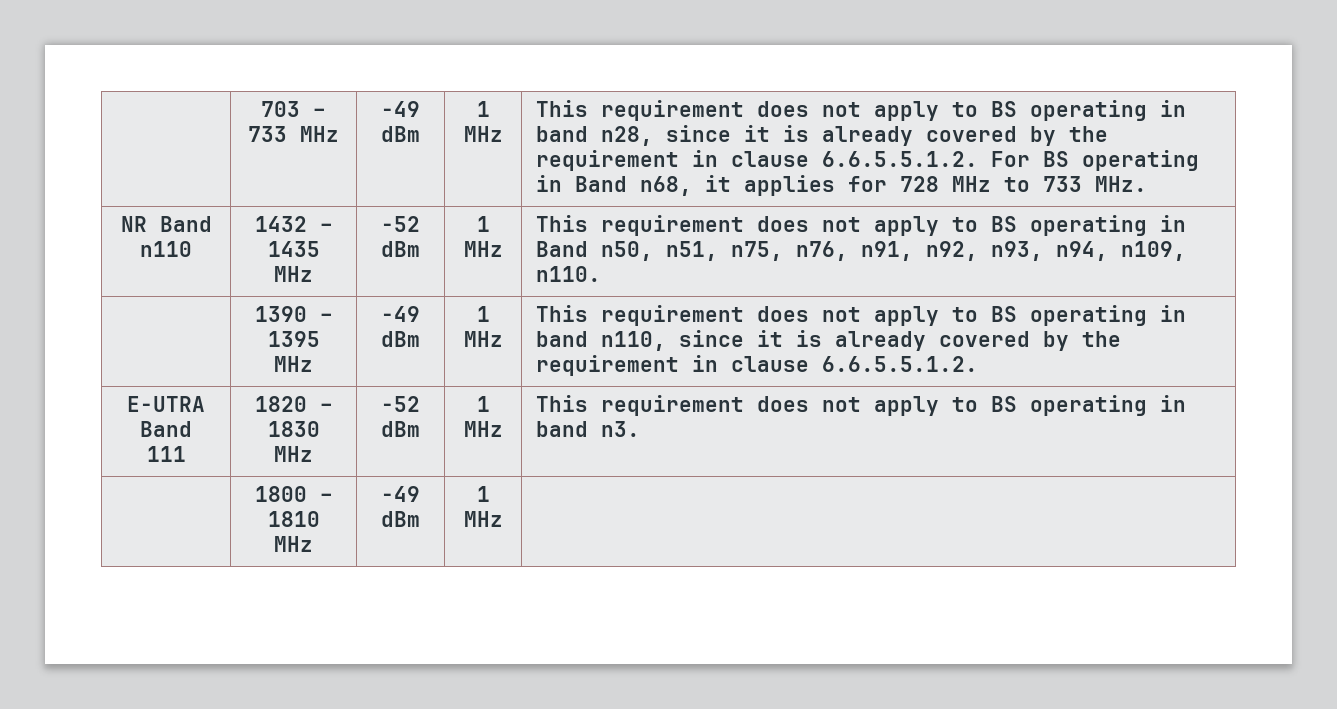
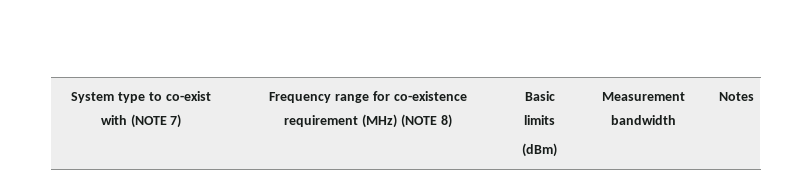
- 703 – 733 MHz | -49 dBm | 1 MHz | This requirement does not apply to BS operating in band n28, since it is already covered by the requirement in clause 6.6.5.5.1.2. For BS operating in Band n68, it applies for 728 MHz to 733 MHz.
- NR Band n110 | 1432 – 1435 MHz | -52 dBm | 1 MHz | This requirement does not apply to BS operating in Band n50, n51, n75, n76, n91, n92, n93, n94, n109, n110.
- | 1390 – 1395 MHz | -49 dBm | 1 MHz | This requirement does not apply to BS operating in band n110, since it is already covered by the requirement in clause 6.6.5.5.1.2.
- E-UTRA Band 111 | 1820 – 1830 MHz | -52 dBm | 1 MHz | This requirement does not apply to BS operating in band n3.
- | 1800 – 1810 MHz | -49 dBm | 1 MHz |
+ System type to co-exist with (NOTE 7) | Frequency range for co-existence requirement (MHz) (NOTE 8) | Basic limits
+ (dBm) | Measurement bandwidth | Notes

